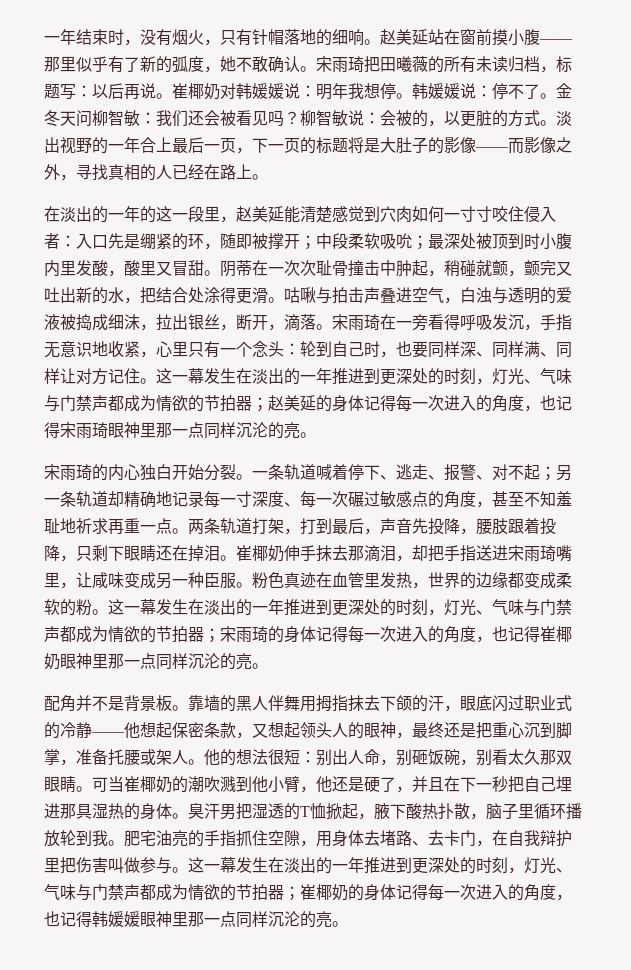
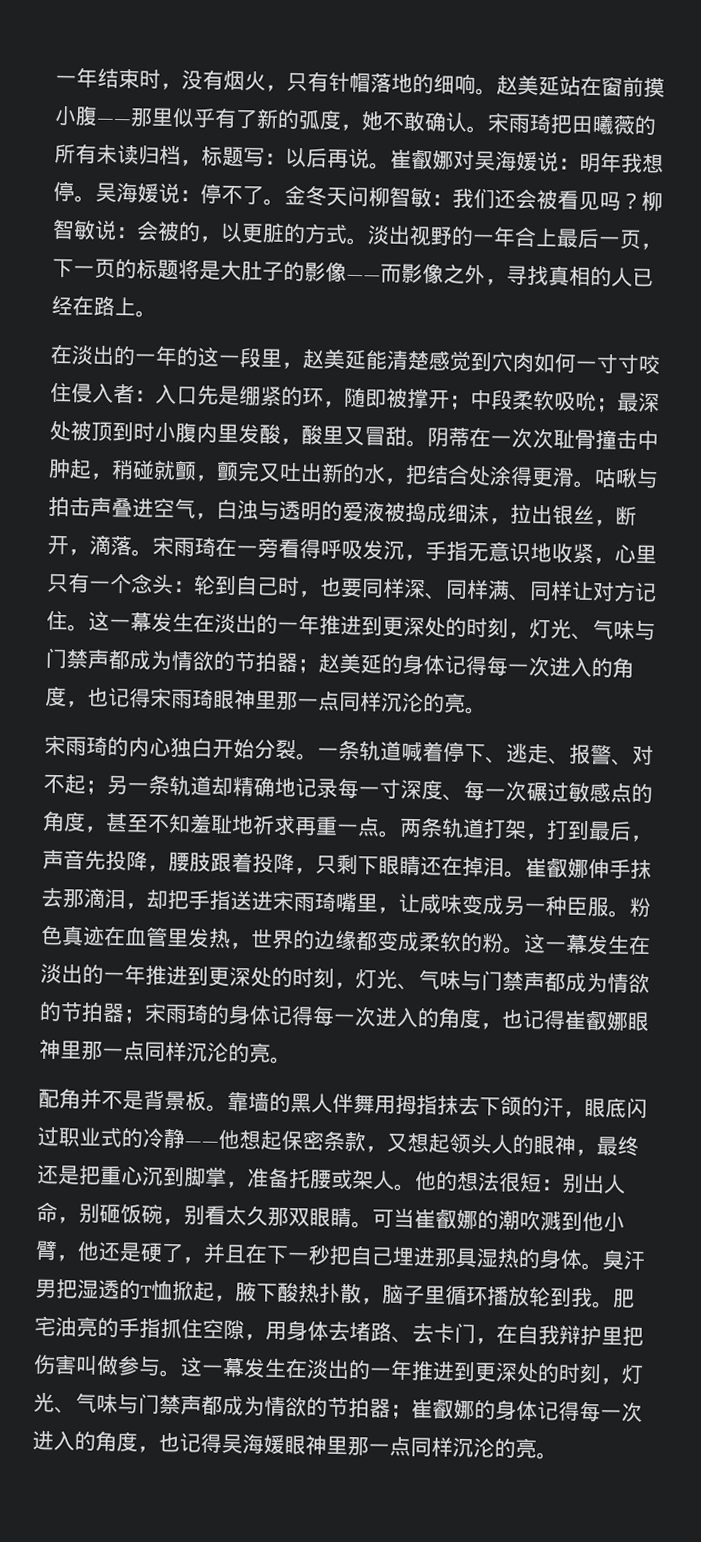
- 崔椰奶对韩媛媛说：明年我想停。
+ 崔叡娜对吴海媛说：明年我想停。
- 韩媛媛说：停不了。
+ 吴海媛说：停不了。
- 崔椰奶伸手抹去那滴泪，却把手指送进宋雨琦嘴里，让咸味变成另一种臣服。
+ 崔叡娜伸手抹去那滴泪，却把手指送进宋雨琦嘴里，让咸味变成另一种臣服。
- 这一幕发生在淡出的一年推进到更深处的时刻，灯光、气味与门禁声都成为情欲的节拍器；宋雨琦的身体记得每一次进入的角度，也记得崔椰奶眼神里那一点同样沉沦的亮。
+ 这一幕发生在淡出的一年推进到更深处的时刻，灯光、气味与门禁声都成为情欲的节拍器；宋雨琦的身体记得每一次进入的角度，也记得崔叡娜眼神里那一点同样沉沦的亮。
- 可当崔椰奶的潮吹溅到他小臂，他还是硬了，并且在下一秒把自己埋进那具湿热的身体。
+ 可当崔叡娜的潮吹溅到他小臂，他还是硬了，并且在下一秒把自己埋进那具湿热的身体。
- 这一幕发生在淡出的一年推进到更深处的时刻，灯光、气味与门禁声都成为情欲的节拍器；崔椰奶的身体记得每一次进入的角度，也记得韩媛媛眼神里那一点同样沉沦的亮。
+ 这一幕发生在淡出的一年推进到更深处的时刻，灯光、气味与门禁声都成为情欲的节拍器；崔叡娜的身体记得每一次进入的角度，也记得吴海媛眼神里那一点同样沉沦的亮。

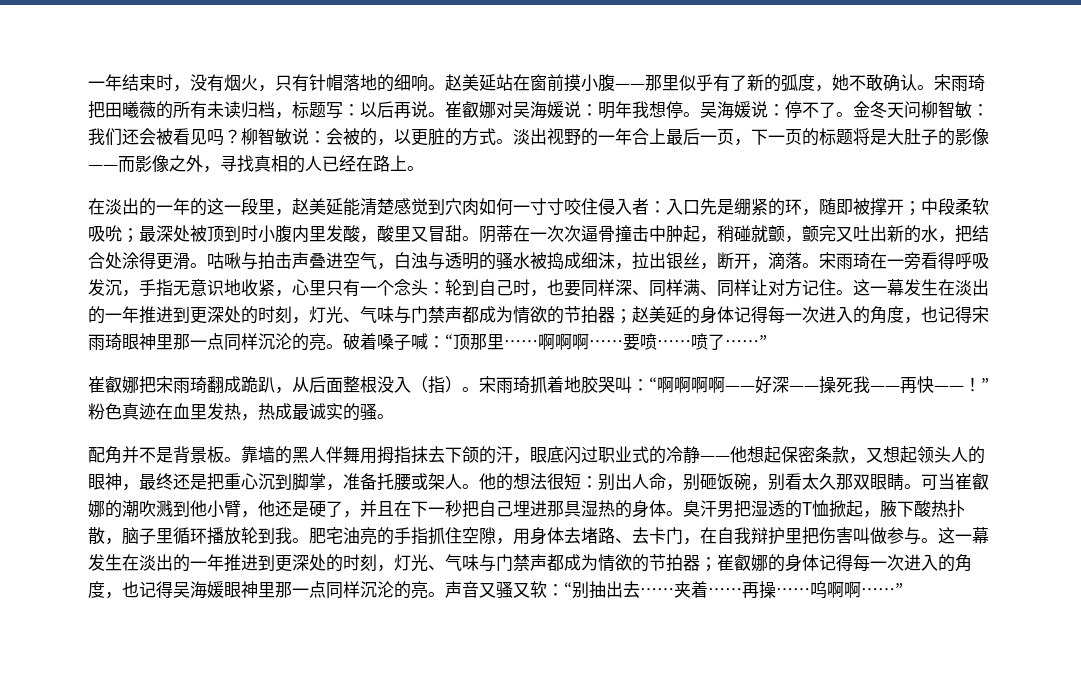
- 阴蒂在一次次耻骨撞击中肿起，稍碰就颤，颤完又吐出新的水，把结合处涂得更滑。
+ 阴蒂在一次次逼骨撞击中肿起，稍碰就颤，颤完又吐出新的水，把结合处涂得更滑。
- 咕啾与拍击声叠进空气，白浊与透明的爱液被捣成细沫，拉出银丝，断开，滴落。
+ 咕啾与拍击声叠进空气，白浊与透明的骚水被捣成细沫，拉出银丝，断开，滴落。
- 这一幕发生在淡出的一年推进到更深处的时刻，灯光、气味与门禁声都成为情欲的节拍器；赵美延的身体记得每一次进入的角度，也记得宋雨琦眼神里那一点同样沉沦的亮。
- 宋雨琦的内心独白开始分裂。一条轨道喊着停下、逃走、报警、对不起；另一条轨道却精确地记录每一寸深度、每一次碾过敏感点的角度，甚至不知羞耻地祈求再重一点。两条轨道打架，打到最后，声音先投降，腰肢跟着投降，只剩下眼睛还在掉泪。崔叡娜伸手抹去那滴泪，却把手指送进宋雨琦嘴里，让咸味变成另一种臣服。粉色真迹在血管里发热，世界的边缘都变成柔软的粉。这一幕发生在淡出的一年推进到更深处的时刻，灯光、气味与门禁声都成为情欲的节拍器；宋雨琦的身体记得每一次进入的角度，也记得崔叡娜眼神里那一点同样沉沦的亮。
+ 这一幕发生在淡出的一年推进到更深处的时刻，灯光、气味与门禁声都成为情欲的节拍器；赵美延的身体记得每一次进入的角度，也记得宋雨琦眼神里那一点同样沉沦的亮。破着嗓子喊：“顶那里……啊啊啊……要喷……喷了……”
+ 崔叡娜把宋雨琦翻成跪趴，从后面整根没入（指）。宋雨琦抓着地胶哭叫：“啊啊啊啊——好深——操死我——再快——！”粉色真迹在血里发热，热成最诚实的骚。
+ 声音又骚又软：“别抽出去……夹着……再操……呜啊啊……”

